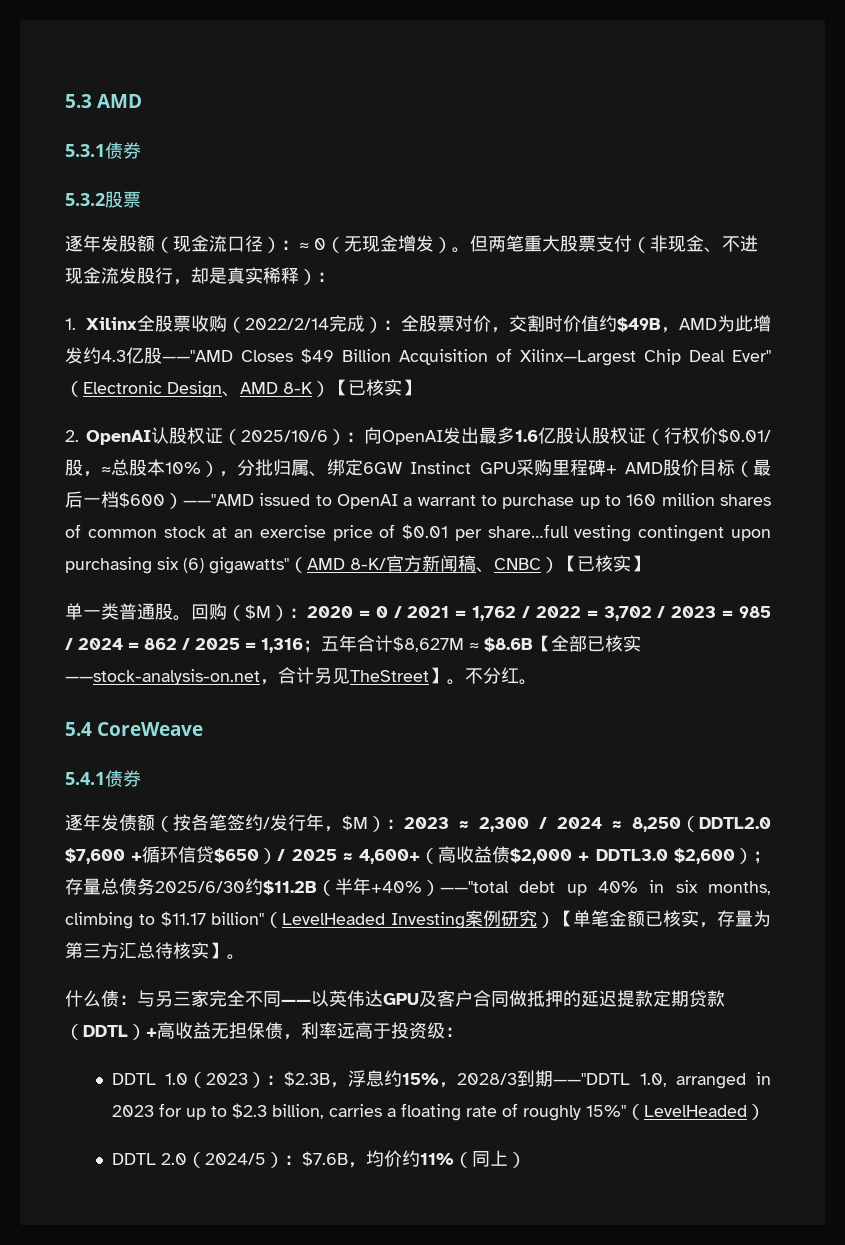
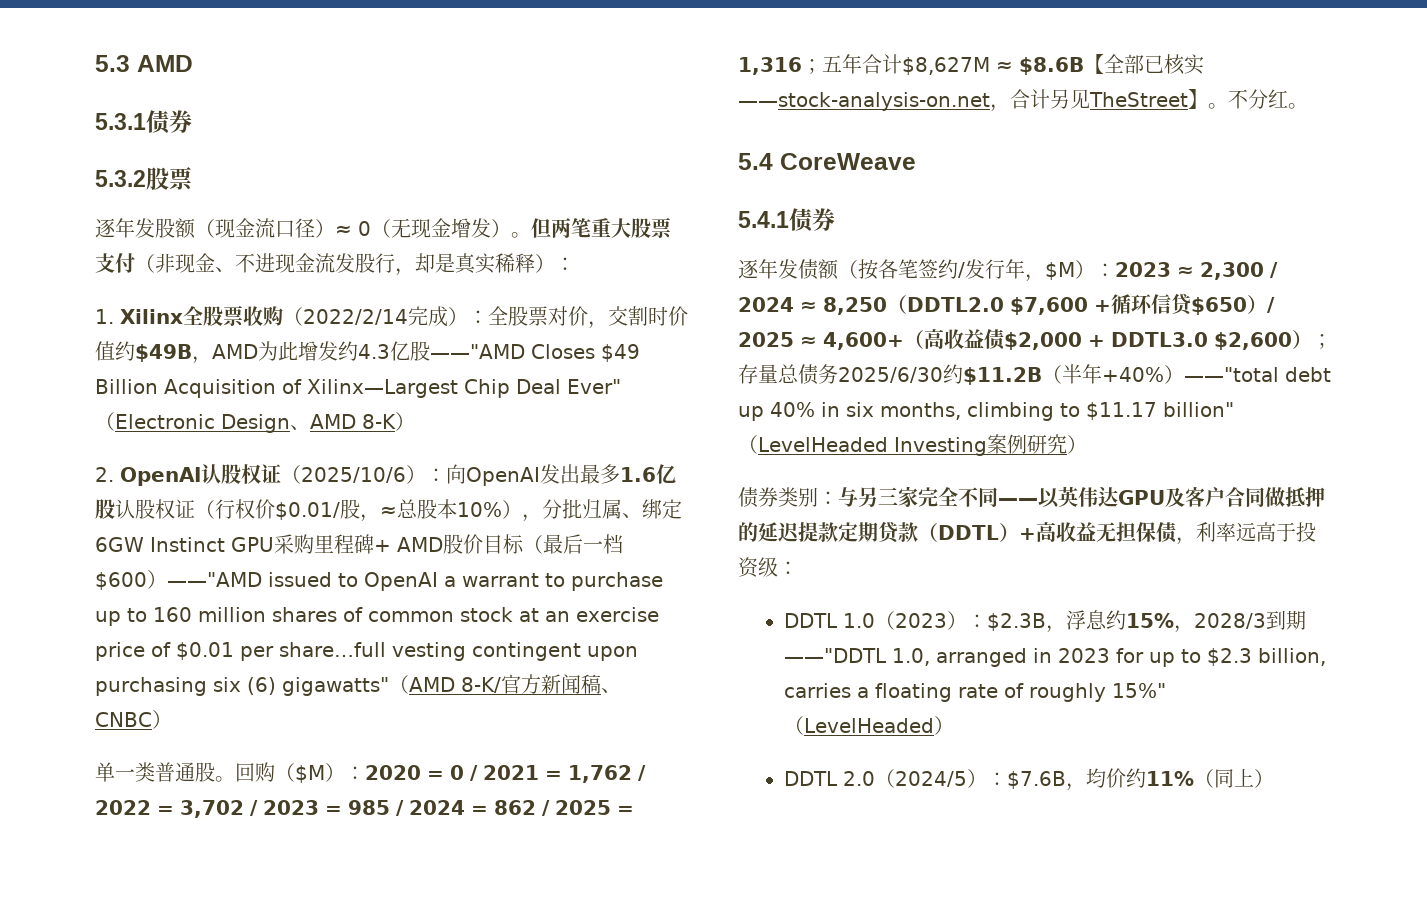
- 逐年发股额（现金流口径）：≈ 0（无现金增发）。
+ 逐年发股额（现金流口径）≈ 0（无现金增发）。
- 1. Xilinx全股票收购（2022/2/14完成）：全股票对价，交割时价值约$49B，AMD为此增发约4.3亿股——"AMD Closes $49 Billion Acquisition of Xilinx—Largest Chip Deal Ever"（Electronic Design、AMD 8-K）【已核实】
+ 1. Xilinx全股票收购（2022/2/14完成）：全股票对价，交割时价值约$49B，AMD为此增发约4.3亿股——"AMD Closes $49 Billion Acquisition of Xilinx—Largest Chip Deal Ever"（Electronic Design、AMD 8-K）
- 向OpenAI发出最多1.6亿股认股权证（行权价$0.01/股，≈总股本10%），分批归属、绑定6GW Instinct GPU采购里程碑+ AMD股价目标（最后一档$600）——"AMD issued to OpenAI a warrant to purchase up to 160 million shares of common stock at an exercise price of $0.01 per share…full vesting contingent upon purchasing six (6) gigawatts"（AMD 8-K/官方新闻稿、CNBC）【已核实】
+ 向OpenAI发出最多1.6亿股认股权证（行权价$0.01/股，≈总股本10%），分批归属、绑定6GW Instinct GPU采购里程碑+ AMD股价目标（最后一档$600）——"AMD issued to OpenAI a warrant to purchase up to 160 million shares of common stock at an exercise price of $0.01 per share…full vesting contingent upon purchasing six (6) gigawatts"（AMD 8-K/官方新闻稿、CNBC）
- 存量总债务2025/6/30约$11.2B（半年+40%）——"total debt up 40% in six months, climbing to $11.17 billion"（LevelHeaded Investing案例研究）【单笔金额已核实，存量为第三方汇总待核实】。
- 什么债：
+ 存量总债务2025/6/30约$11.2B（半年+40%）——"total debt up 40% in six months, climbing to $11.17 billion"（LevelHeaded Investing案例研究）
+ 债券类别：

